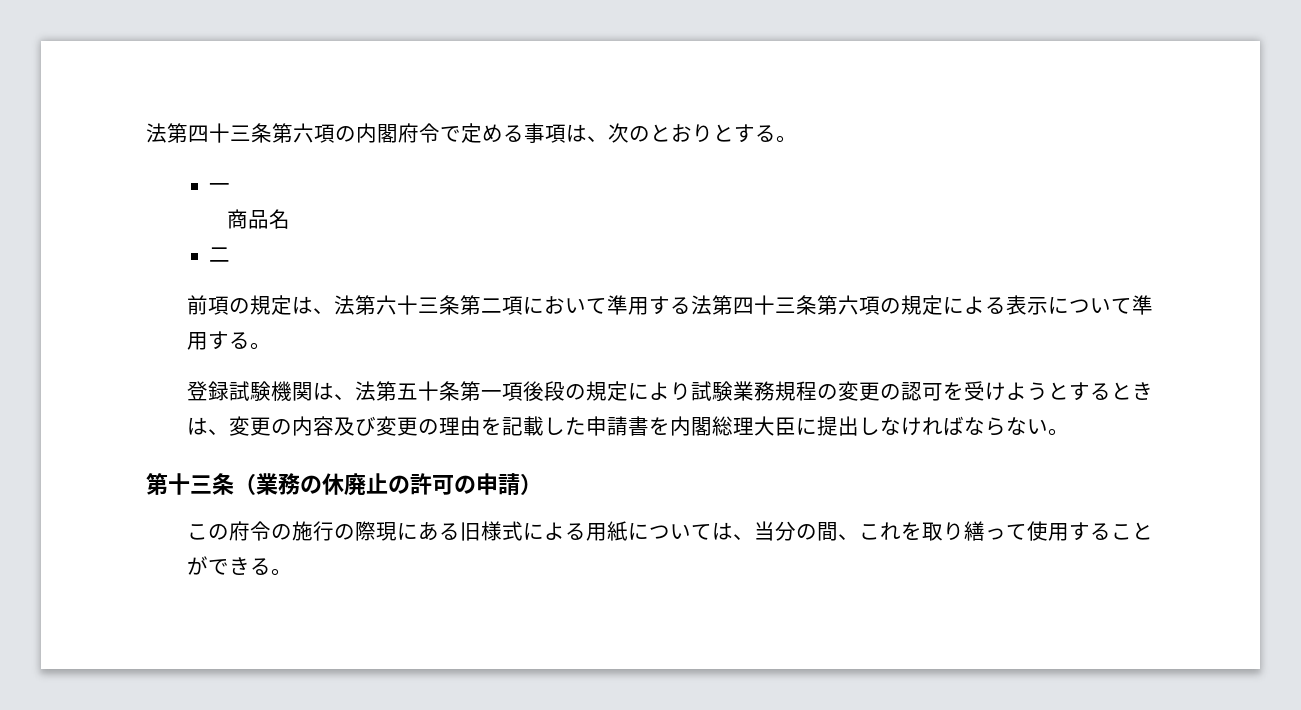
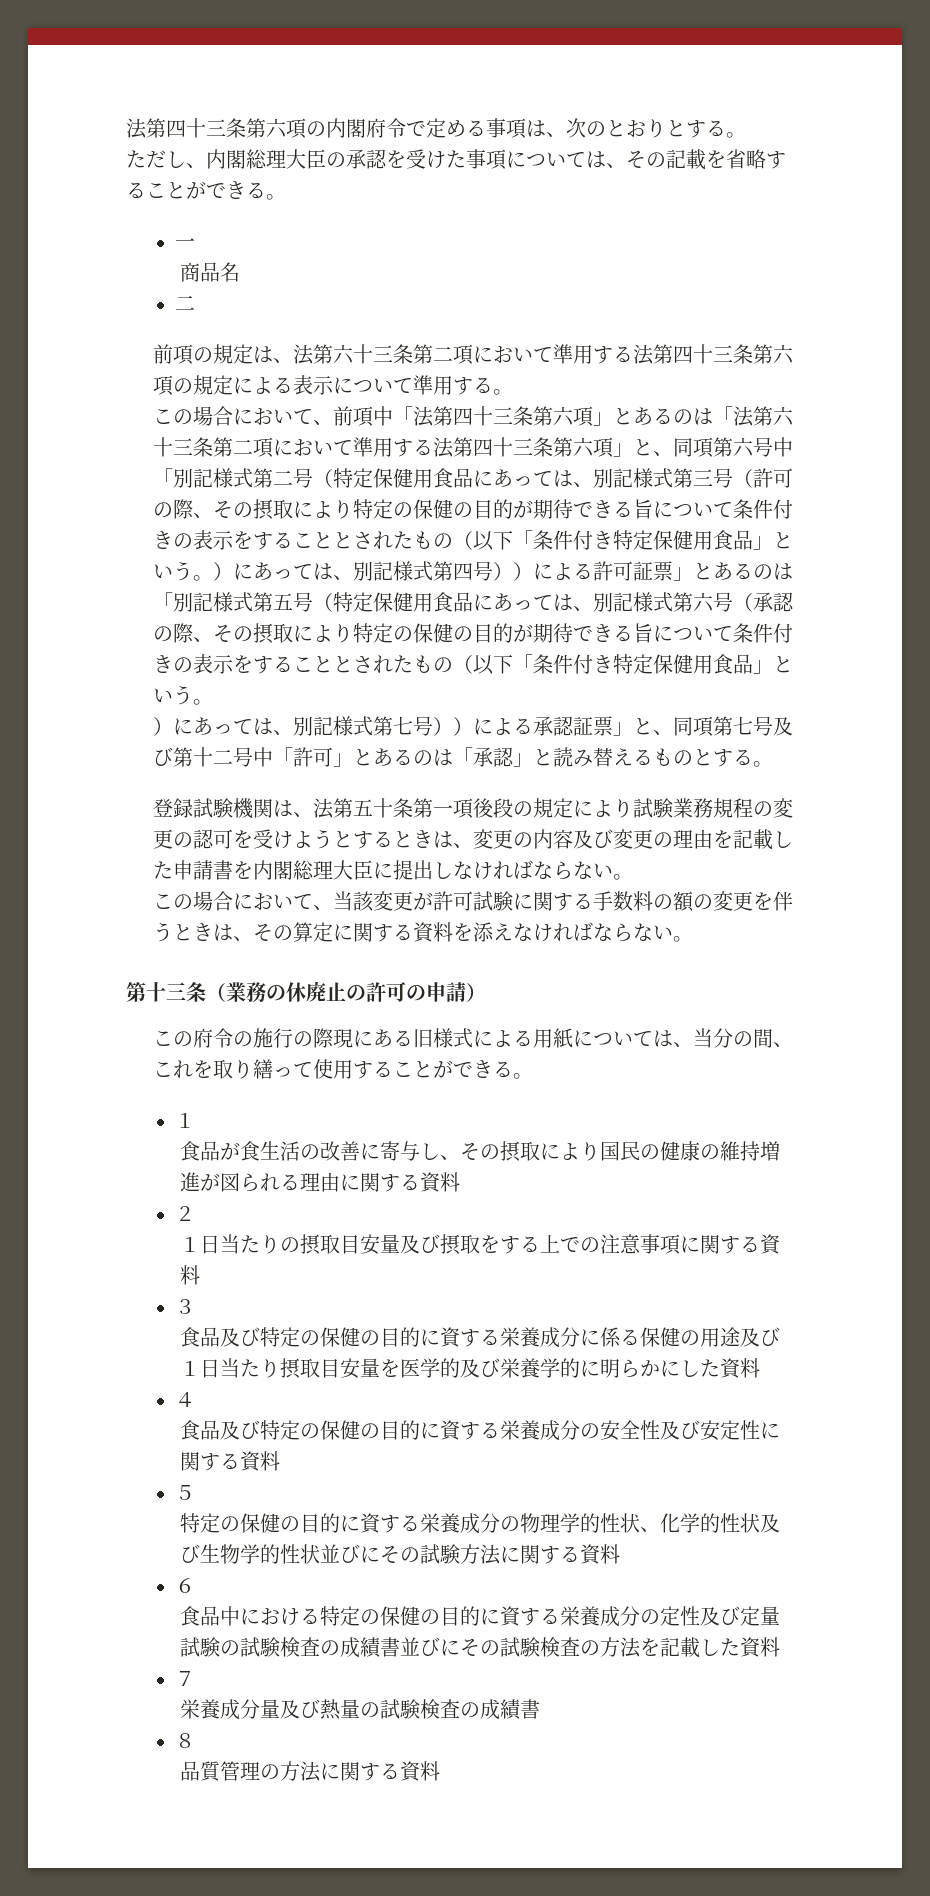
+ ただし、内閣総理大臣の承認を受けた事項については、その記載を省略することができる。
+ この場合において、前項中「法第四十三条第六項」とあるのは「法第六十三条第二項において準用する法第四十三条第六項」と、同項第六号中「別記様式第二号（特定保健用食品にあっては、別記様式第三号（許可の際、その摂取により特定の保健の目的が期待できる旨について条件付きの表示をすることとされたもの（以下「条件付き特定保健用食品」という。）にあっては、別記様式第四号））による許可証票」とあるのは「別記様式第五号（特定保健用食品にあっては、別記様式第六号（承認の際、その摂取により特定の保健の目的が期待できる旨について条件付きの表示をすることとされたもの（以下「条件付き特定保健用食品」という。
+ ）にあっては、別記様式第七号））による承認証票」と、同項第七号及び第十二号中「許可」とあるのは「承認」と読み替えるものとする。
+ この場合において、当該変更が許可試験に関する手数料の額の変更を伴うときは、その算定に関する資料を添えなければならない。
  この府令の施行の際現にある旧様式による用紙については、当分の間、これを取り繕って使用することができる。
+ １
+ 食品が食生活の改善に寄与し、その摂取により国民の健康の維持増進が図られる理由に関する資料
+ ２
+ １日当たりの摂取目安量及び摂取をする上での注意事項に関する資料
+ ３
+ 食品及び特定の保健の目的に資する栄養成分に係る保健の用途及び１日当たり摂取目安量を医学的及び栄養学的に明らかにした資料
+ ４
+ 食品及び特定の保健の目的に資する栄養成分の安全性及び安定性に関する資料
+ ５
+ 特定の保健の目的に資する栄養成分の物理学的性状、化学的性状及び生物学的性状並びにその試験方法に関する資料
+ ６
+ 食品中における特定の保健の目的に資する栄養成分の定性及び定量試験の試験検査の成績書並びにその試験検査の方法を記載した資料
+ ７
+ 栄養成分量及び熱量の試験検査の成績書
+ ８
+ 品質管理の方法に関する資料

